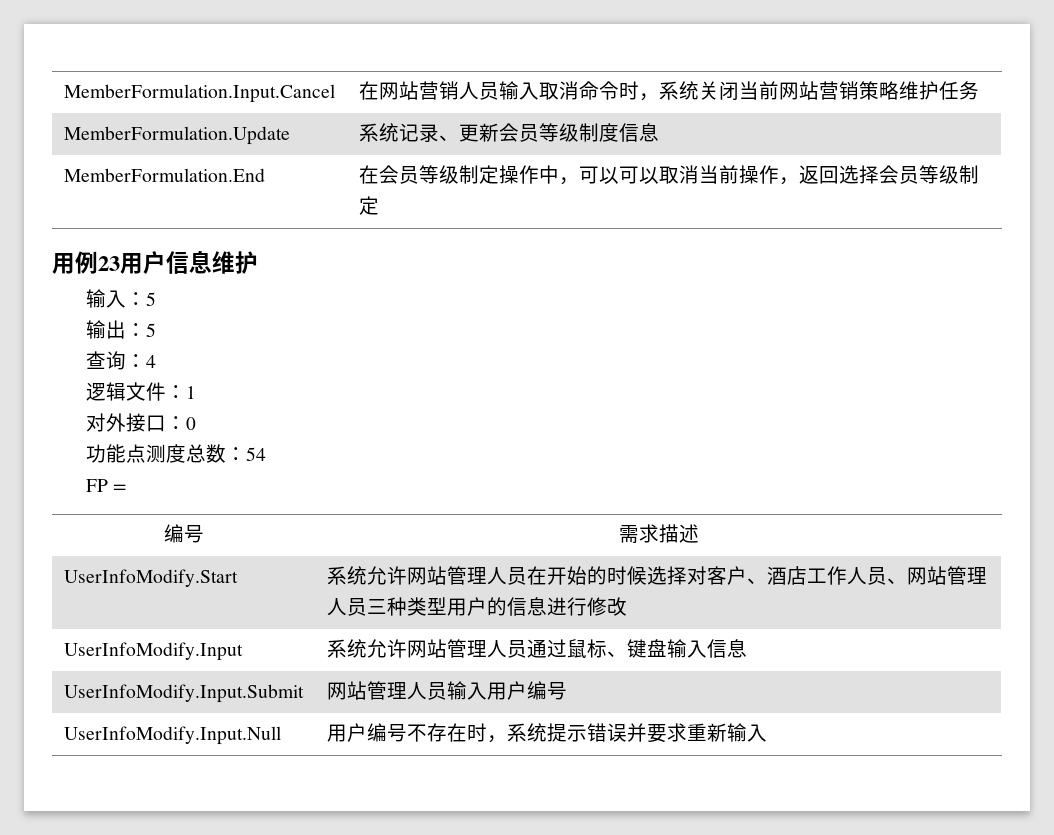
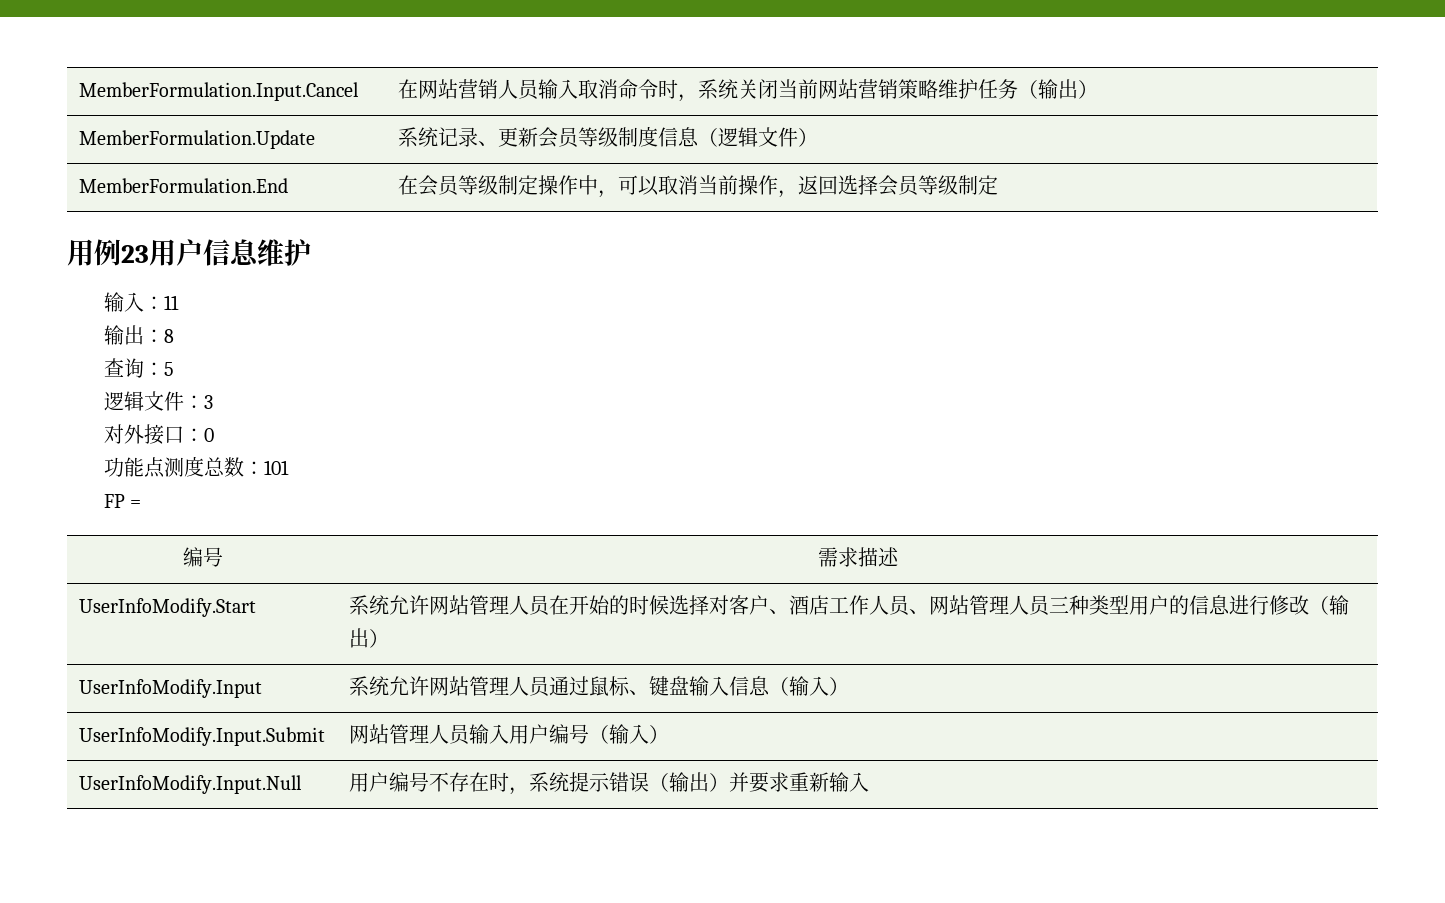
- MemberFormulation.Input.Cancel | 在网站营销人员输入取消命令时，系统关闭当前网站营销策略维护任务
+ MemberFormulation.Input.Cancel | 在网站营销人员输入取消命令时，系统关闭当前网站营销策略维护任务（输出）
- MemberFormulation.Update | 系统记录、更新会员等级制度信息
+ MemberFormulation.Update | 系统记录、更新会员等级制度信息（逻辑文件）
- MemberFormulation.End | 在会员等级制定操作中，可以可以取消当前操作，返回选择会员等级制定
+ MemberFormulation.End | 在会员等级制定操作中，可以取消当前操作，返回选择会员等级制定
- 输入：5
+ 输入：11
- 输出：5
+ 输出：8
- 查询：4
+ 查询：5
- 逻辑文件：1
+ 逻辑文件：3
- 功能点测度总数：54
+ 功能点测度总数：101
- UserInfoModify.Start | 系统允许网站管理人员在开始的时候选择对客户、酒店工作人员、网站管理人员三种类型用户的信息进行修改
+ UserInfoModify.Start | 系统允许网站管理人员在开始的时候选择对客户、酒店工作人员、网站管理人员三种类型用户的信息进行修改（输出）
- UserInfoModify.Input | 系统允许网站管理人员通过鼠标、键盘输入信息
+ UserInfoModify.Input | 系统允许网站管理人员通过鼠标、键盘输入信息（输入）
- UserInfoModify.Input.Submit | 网站管理人员输入用户编号
+ UserInfoModify.Input.Submit | 网站管理人员输入用户编号（输入）
- UserInfoModify.Input.Null | 用户编号不存在时，系统提示错误并要求重新输入
+ UserInfoModify.Input.Null | 用户编号不存在时，系统提示错误（输出）并要求重新输入

